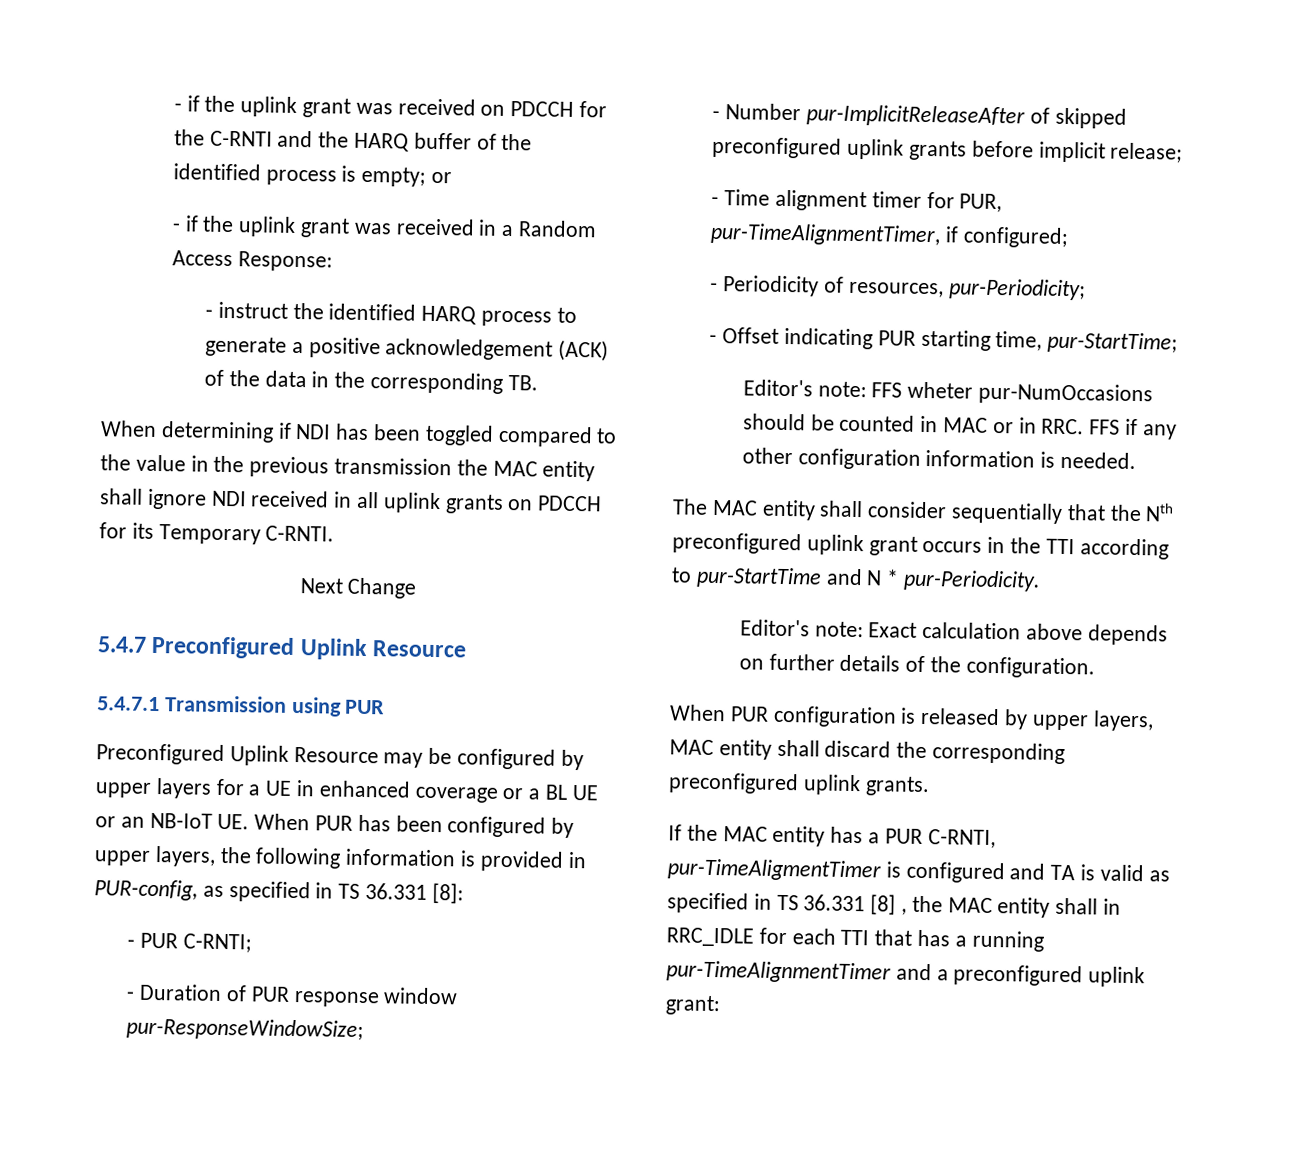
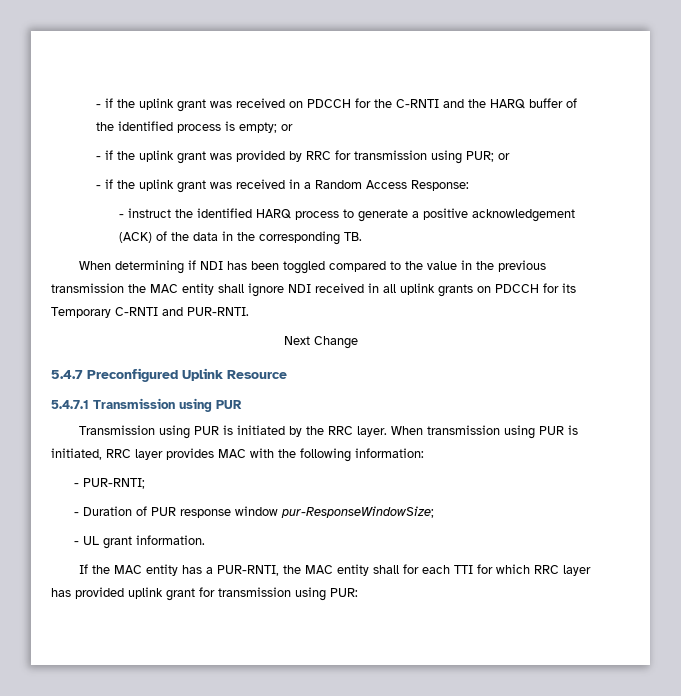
+ - if the uplink grant was provided by RRC for transmission using PUR; or
- When determining if NDI has been toggled compared to the value in the previous transmission the MAC entity shall ignore NDI received in all uplink grants on PDCCH for its Temporary C-RNTI.
+ When determining if NDI has been toggled compared to the value in the previous transmission the MAC entity shall ignore NDI received in all uplink grants on PDCCH for its Temporary C-RNTI and PUR-RNTI.
- Preconfigured Uplink Resource may be configured by upper layers for a UE in enhanced coverage or a BL UE or an NB-IoT UE. When PUR has been configured by upper layers, the following information is provided in PUR-config, as specified in TS 36.331 [8]:
- - PUR C-RNTI;
+ Transmission using PUR is initiated by the RRC layer. When transmission using PUR is initiated, RRC layer provides MAC with the following information:
+ - PUR-RNTI;
- - Number pur-ImplicitReleaseAfter of skipped preconfigured uplink grants before implicit release;
- - Time alignment timer for PUR, pur-TimeAlignmentTimer, if configured;
- - Periodicity of resources, pur-Periodicity;
- - Offset indicating PUR starting time, pur-StartTime;
- Editor's note: FFS wheter pur-NumOccasions should be counted in MAC or in RRC. FFS if any other configuration information is needed.
- The MAC entity shall consider sequentially that the Nth preconfigured uplink grant occurs in the TTI according to pur-StartTime and N * pur-Periodicity.
- Editor's note: Exact calculation above depends on further details of the configuration.
- When PUR configuration is released by upper layers, MAC entity shall discard the corresponding preconfigured uplink grants.
+ - UL grant information.
- If the MAC entity has a PUR C-RNTI, pur-TimeAligmentTimer is configured and TA is valid as specified in TS 36.331 [8] , the MAC entity shall in RRC_IDLE for each TTI that has a running pur-TimeAlignmentTimer and a preconfigured uplink grant:
+ If the MAC entity has a PUR-RNTI, the MAC entity shall for each TTI for which RRC layer has provided uplink grant for transmission using PUR:

